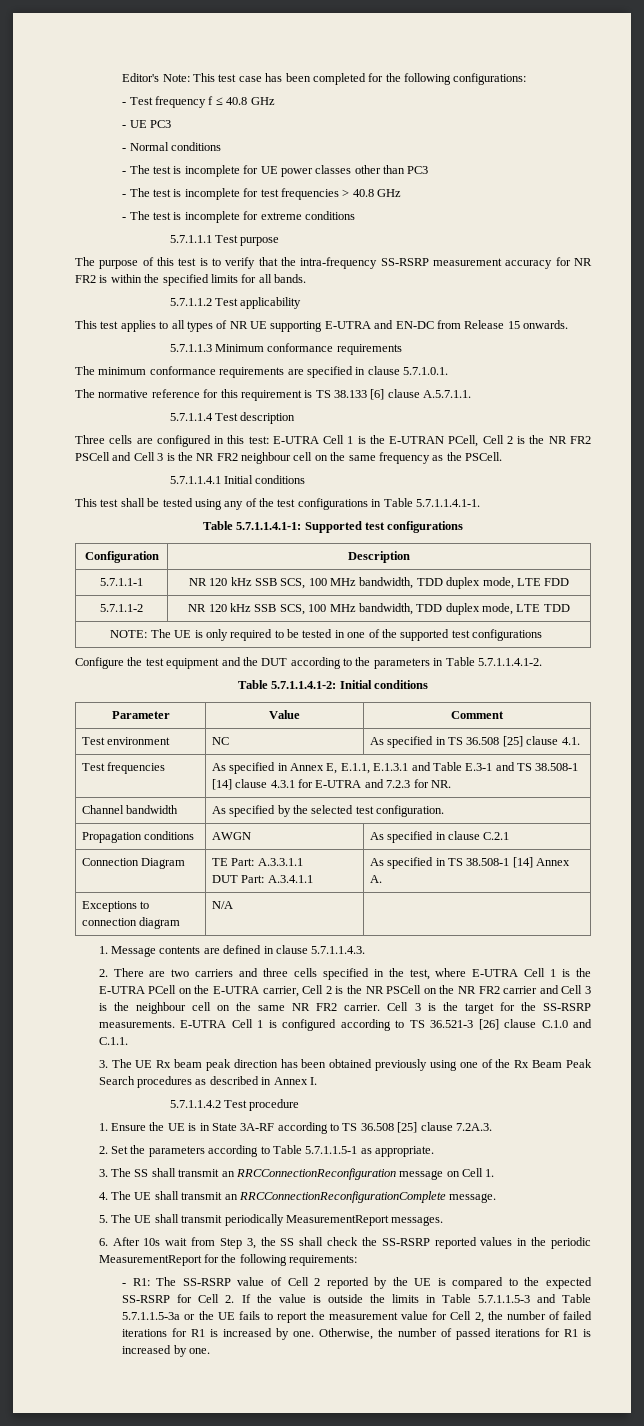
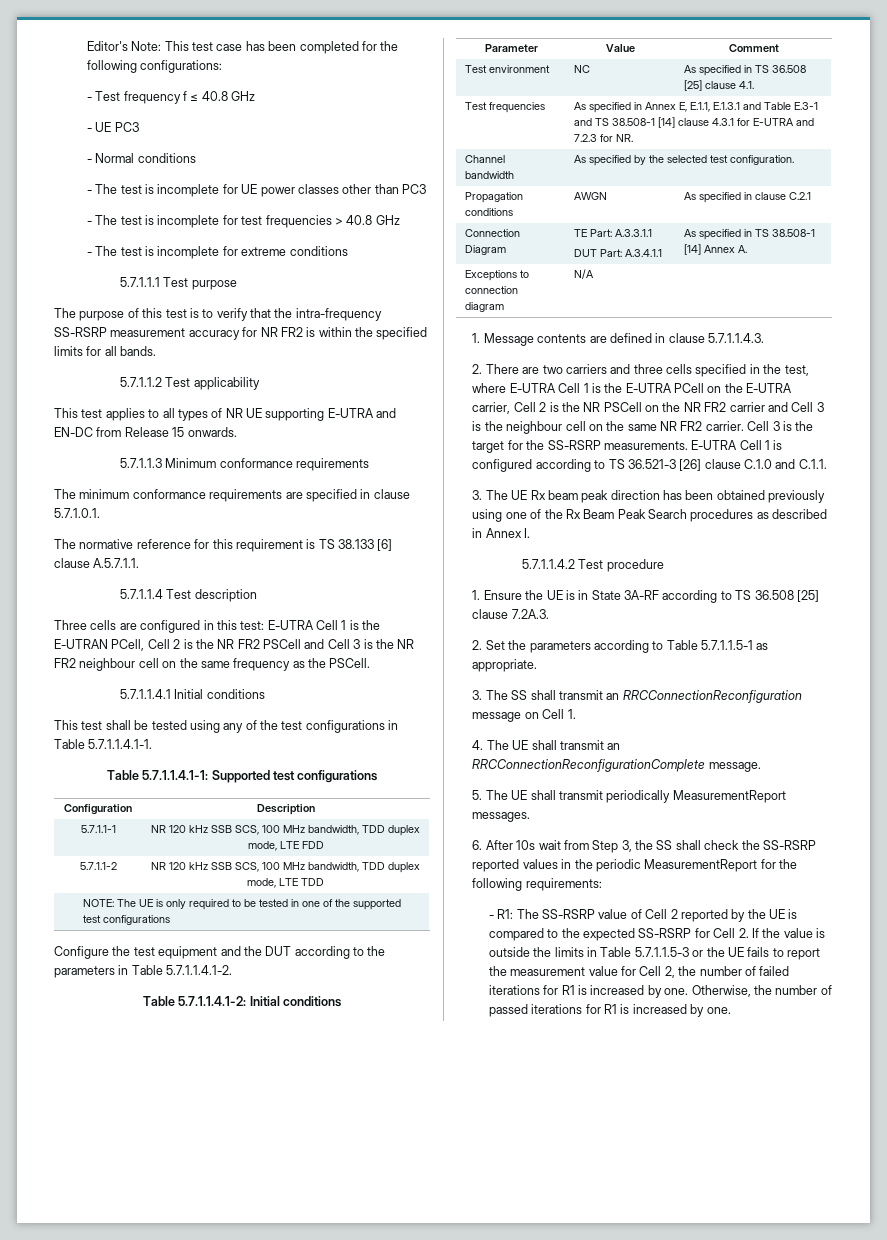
- - R1: The SS-RSRP value of Cell 2 reported by the UE is compared to the expected SS-RSRP for Cell 2. If the value is outside the limits in Table 5.7.1.1.5-3 and Table 5.7.1.1.5-3a or the UE fails to report the measurement value for Cell 2, the number of failed iterations for R1 is increased by one.
+ - R1: The SS-RSRP value of Cell 2 reported by the UE is compared to the expected SS-RSRP for Cell 2. If the value is outside the limits in Table 5.7.1.1.5-3 or the UE fails to report the measurement value for Cell 2, the number of failed iterations for R1 is increased by one.

